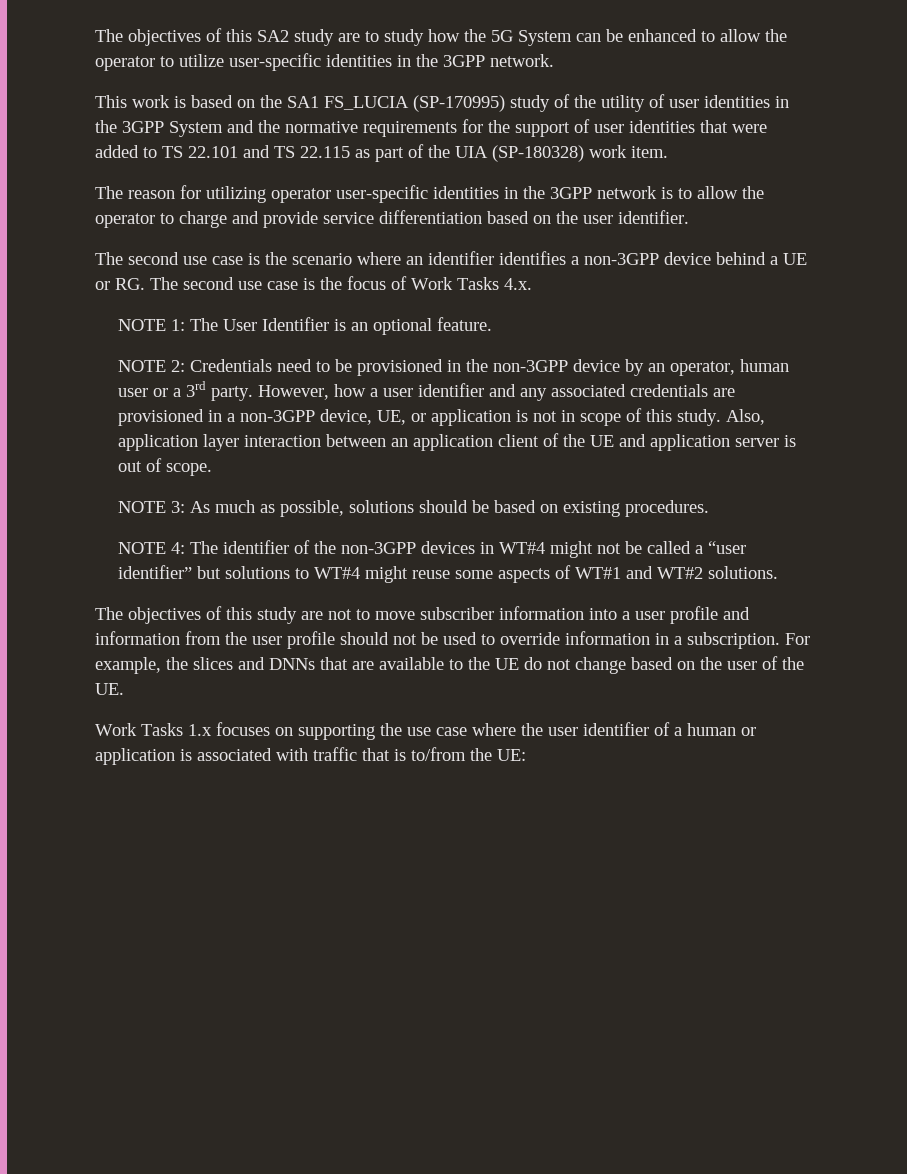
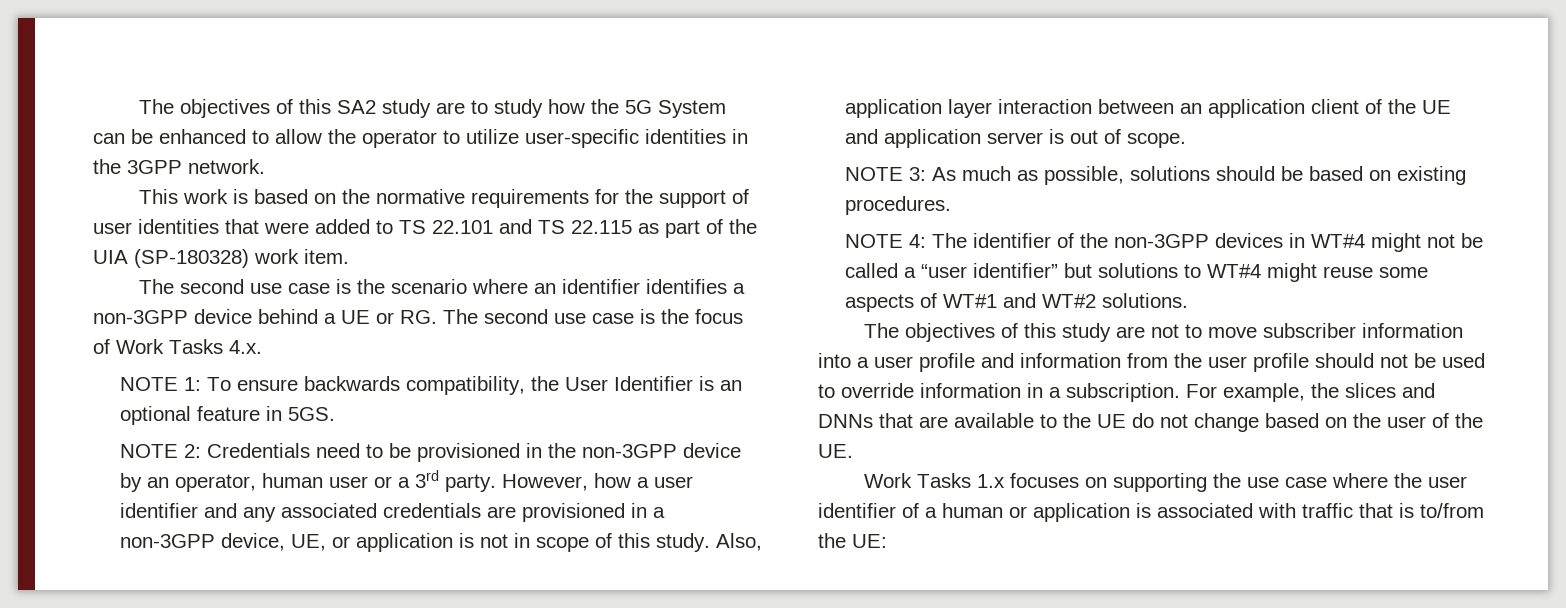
- This work is based on the SA1 FS_LUCIA (SP-170995) study of the utility of user identities in the 3GPP System and the normative requirements for the support of user identities that were added to TS 22.101 and TS 22.115 as part of the UIA (SP-180328) work item.
+ This work is based on the normative requirements for the support of user identities that were added to TS 22.101 and TS 22.115 as part of the UIA (SP-180328) work item.
- The reason for utilizing operator user-specific identities in the 3GPP network is to allow the operator to charge and provide service differentiation based on the user identifier.
- NOTE 1: The User Identifier is an optional feature.
+ NOTE 1: To ensure backwards compatibility, the User Identifier is an optional feature in 5GS.

